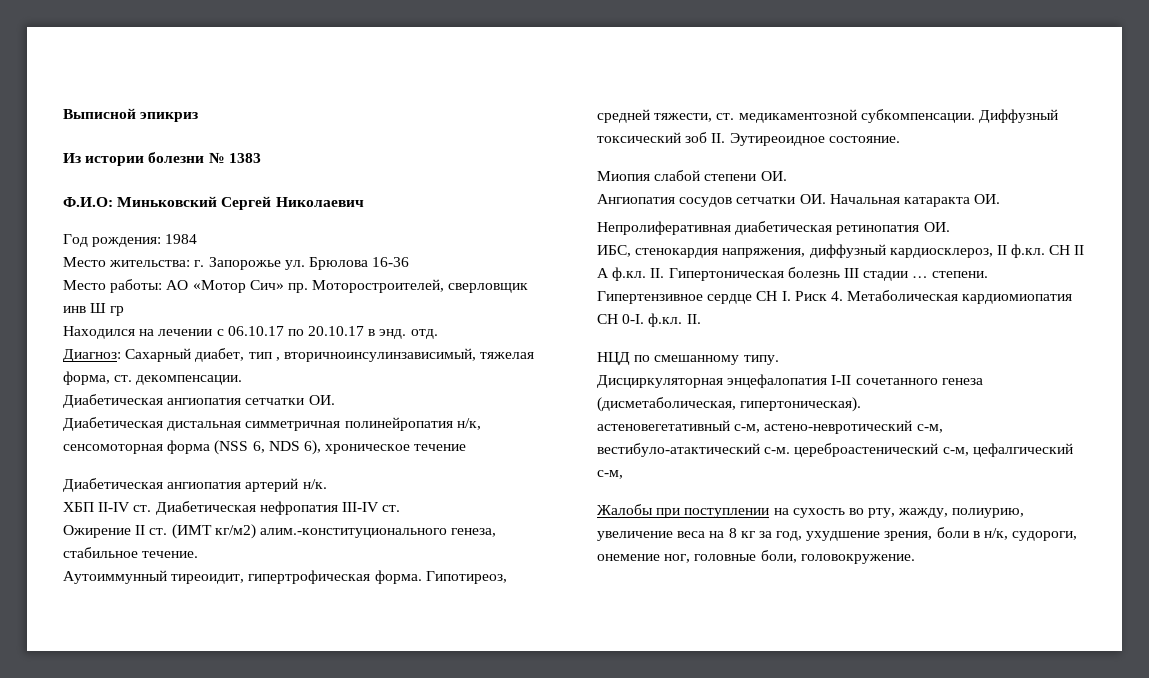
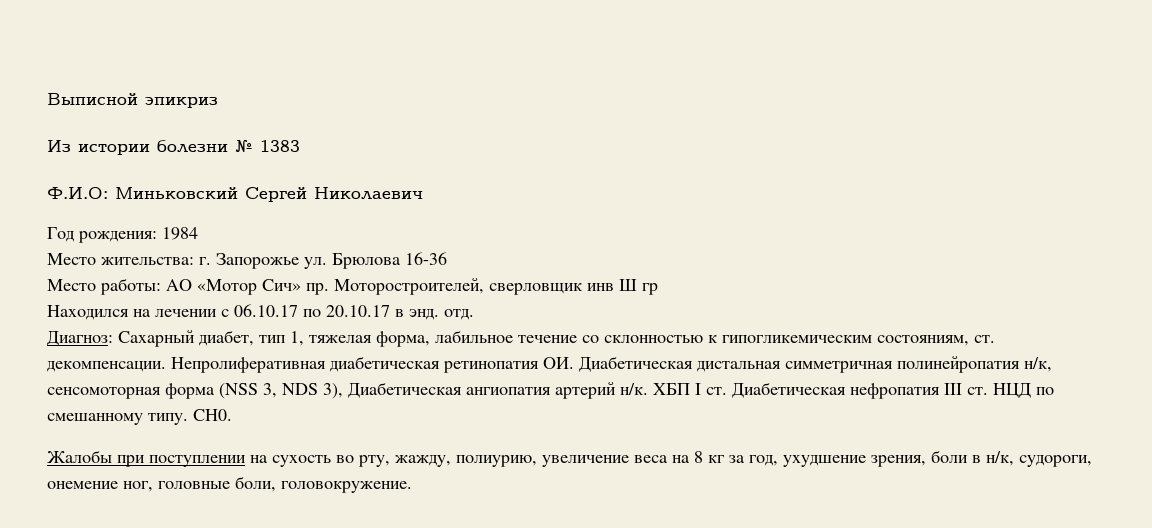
- Диагноз: Сахарный диабет, тип , вторичноинсулинзависимый, тяжелая форма, ст. декомпенсации.
- Диабетическая ангиопатия сетчатки ОИ.
- Диабетическая дистальная симметричная полинейропатия н/к, сенсомоторная форма (NSS 6, NDS 6), хроническое течение
- Диабетическая ангиопатия артерий н/к.
- ХБП II-IV ст. Диабетическая нефропатия III-IV ст.
- Ожирение II ст. (ИМТ кг/м2) алим.-конституционального генеза, стабильное течение.
- Аутоиммунный тиреоидит, гипертрофическая форма. Гипотиреоз, средней тяжести, ст. медикаментозной субкомпенсации. Диффузный токсический зоб II. Эутиреоидное состояние.
- Миопия слабой степени ОИ.
- Ангиопатия сосудов сетчатки ОИ. Начальная катаракта ОИ.
- Непролиферативная диабетическая ретинопатия ОИ.
- ИБС, стенокардия напряжения, диффузный кардиосклероз, II ф.кл. СН II А ф.кл. II. Гипертоническая болезнь III стадии … степени. Гипертензивное сердце СН I. Риск 4. Метаболическая кардиомиопатия СН 0-I. ф.кл. II.
- НЦД по смешанному типу.
- Дисциркуляторная энцефалопатия I-II сочетанного генеза (дисметаболическая, гипертоническая).
- астеновегетативный с-м, астено-невротический с-м, вестибуло-атактический с-м. цереброастенический с-м, цефалгический с-м,
+ Диагноз: Сахарный диабет, тип 1, тяжелая форма, лабильное течение со склонностью к гипогликемическим состояниям, ст. декомпенсации. Непролиферативная диабетическая ретинопатия ОИ. Диабетическая дистальная симметричная полинейропатия н/к, сенсомоторная форма (NSS 3, NDS 3), Диабетическая ангиопатия артерий н/к. ХБП I ст. Диабетическая нефропатия III ст. НЦД по смешанному типу. СН0.

